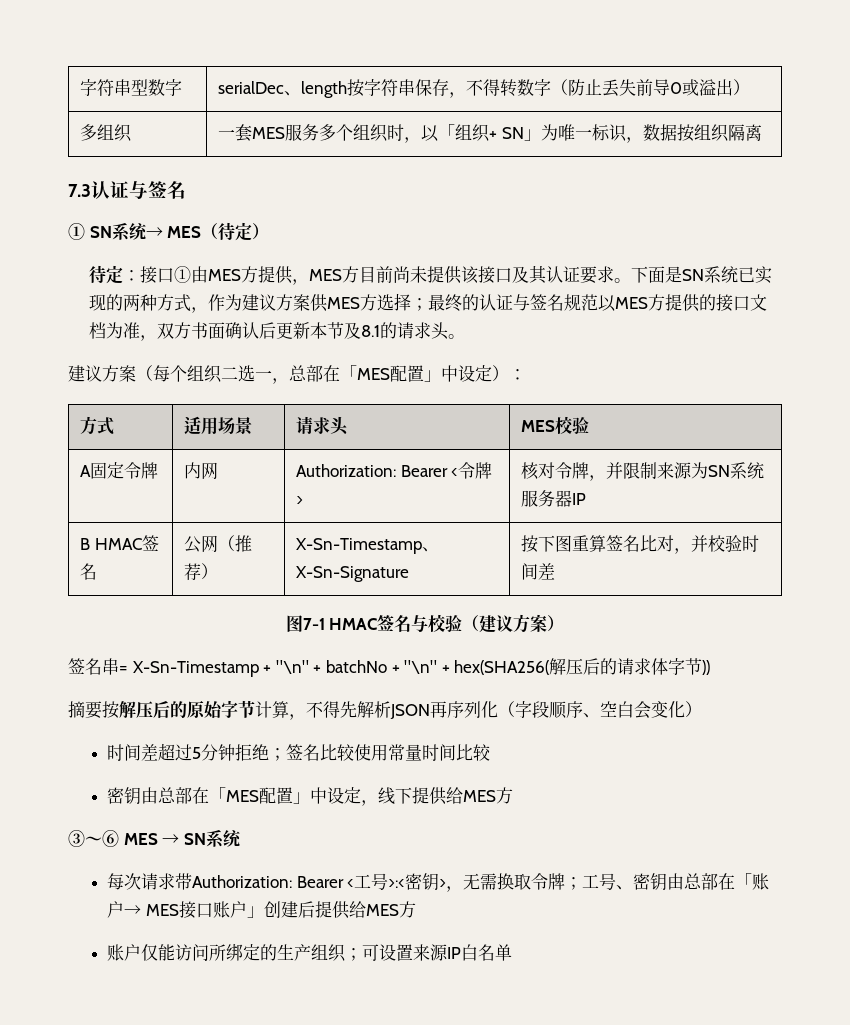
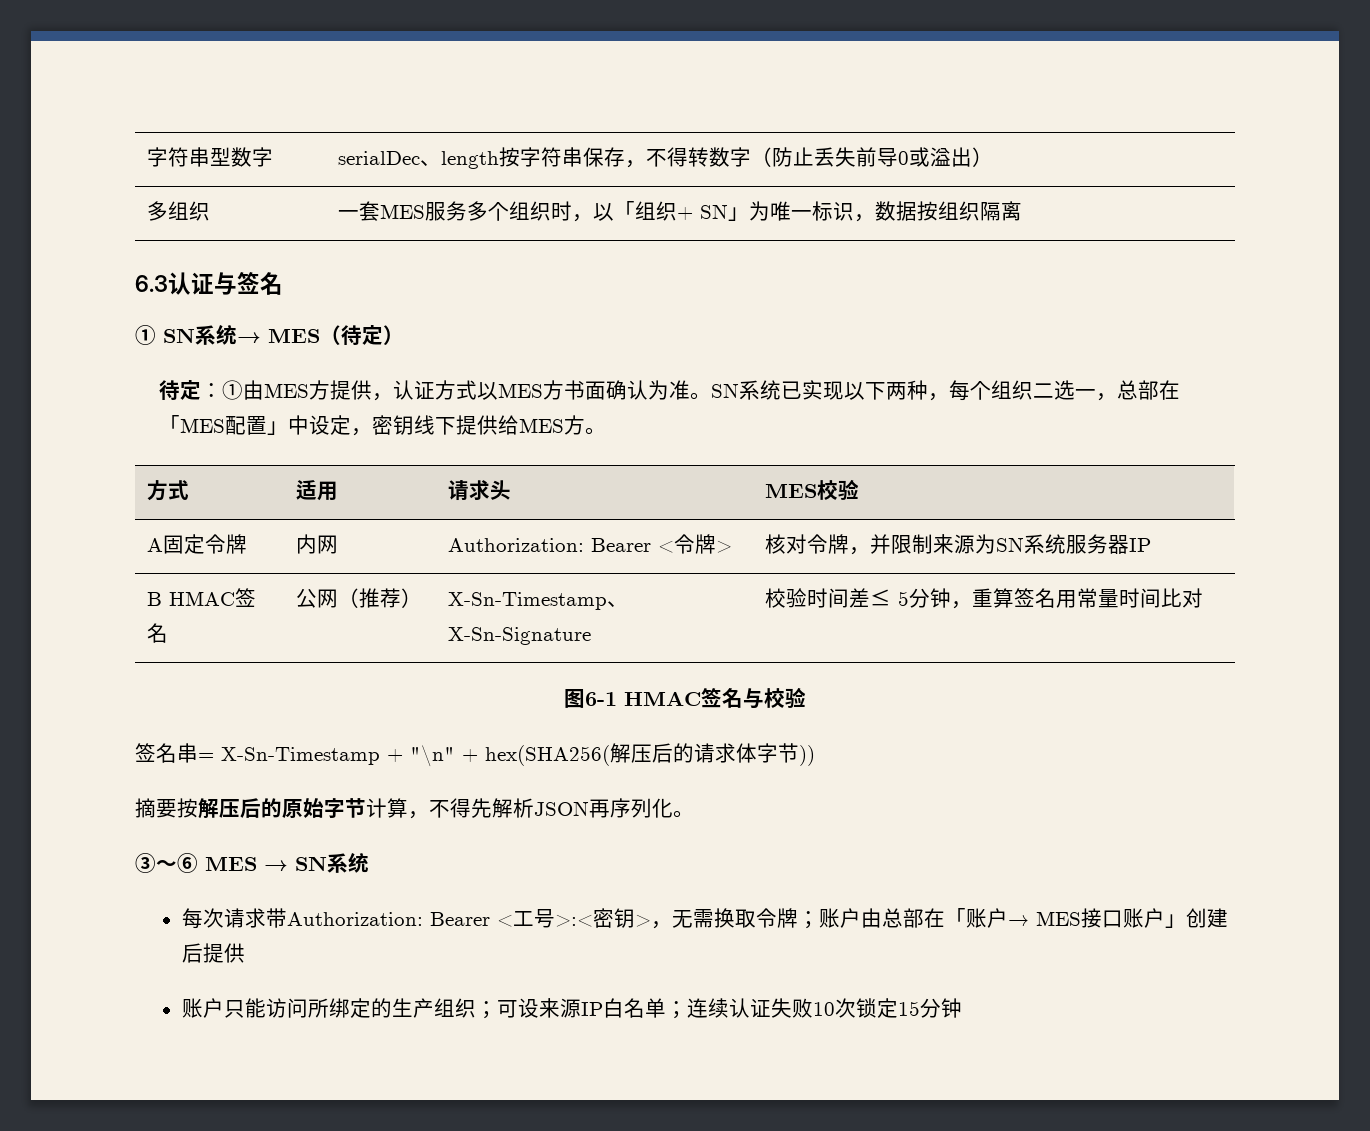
- 7.3认证与签名
+ 6.3认证与签名
- 待定：接口①由MES方提供，MES方目前尚未提供该接口及其认证要求。下面是SN系统已实现的两种方式，作为建议方案供MES方选择；最终的认证与签名规范以MES方提供的接口文档为准，双方书面确认后更新本节及8.1的请求头。
- 建议方案（每个组织二选一，总部在「MES配置」中设定）：
+ 待定：①由MES方提供，认证方式以MES方书面确认为准。SN系统已实现以下两种，每个组织二选一，总部在「MES配置」中设定，密钥线下提供给MES方。
- 方式 | 适用场景 | 请求头 | MES校验
+ 方式 | 适用 | 请求头 | MES校验
- B HMAC签名 | 公网（推荐） | X-Sn-Timestamp、X-Sn-Signature | 按下图重算签名比对，并校验时间差
- 图7-1 HMAC签名与校验（建议方案）
+ B HMAC签名 | 公网（推荐） | X-Sn-Timestamp、X-Sn-Signature | 校验时间差≤ 5分钟，重算签名用常量时间比对
+ 图6-1 HMAC签名与校验
- 签名串= X-Sn-Timestamp + "\n" + batchNo + "\n" + hex(SHA256(解压后的请求体字节))
+ 签名串= X-Sn-Timestamp + "\n" + hex(SHA256(解压后的请求体字节))
- 摘要按解压后的原始字节计算，不得先解析JSON再序列化（字段顺序、空白会变化）
- 时间差超过5分钟拒绝；签名比较使用常量时间比较
- 密钥由总部在「MES配置」中设定，线下提供给MES方
+ 摘要按解压后的原始字节计算，不得先解析JSON再序列化。
- 每次请求带Authorization: Bearer <工号>:<密钥>，无需换取令牌；工号、密钥由总部在「账户→ MES接口账户」创建后提供给MES方
- 账户仅能访问所绑定的生产组织；可设置来源IP白名单
+ 每次请求带Authorization: Bearer <工号>:<密钥>，无需换取令牌；账户由总部在「账户→ MES接口账户」创建后提供
+ 账户只能访问所绑定的生产组织；可设来源IP白名单；连续认证失败10次锁定15分钟

